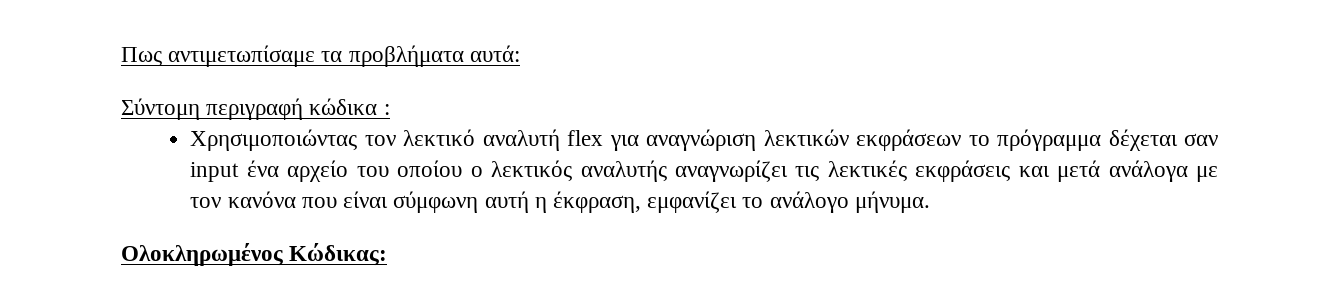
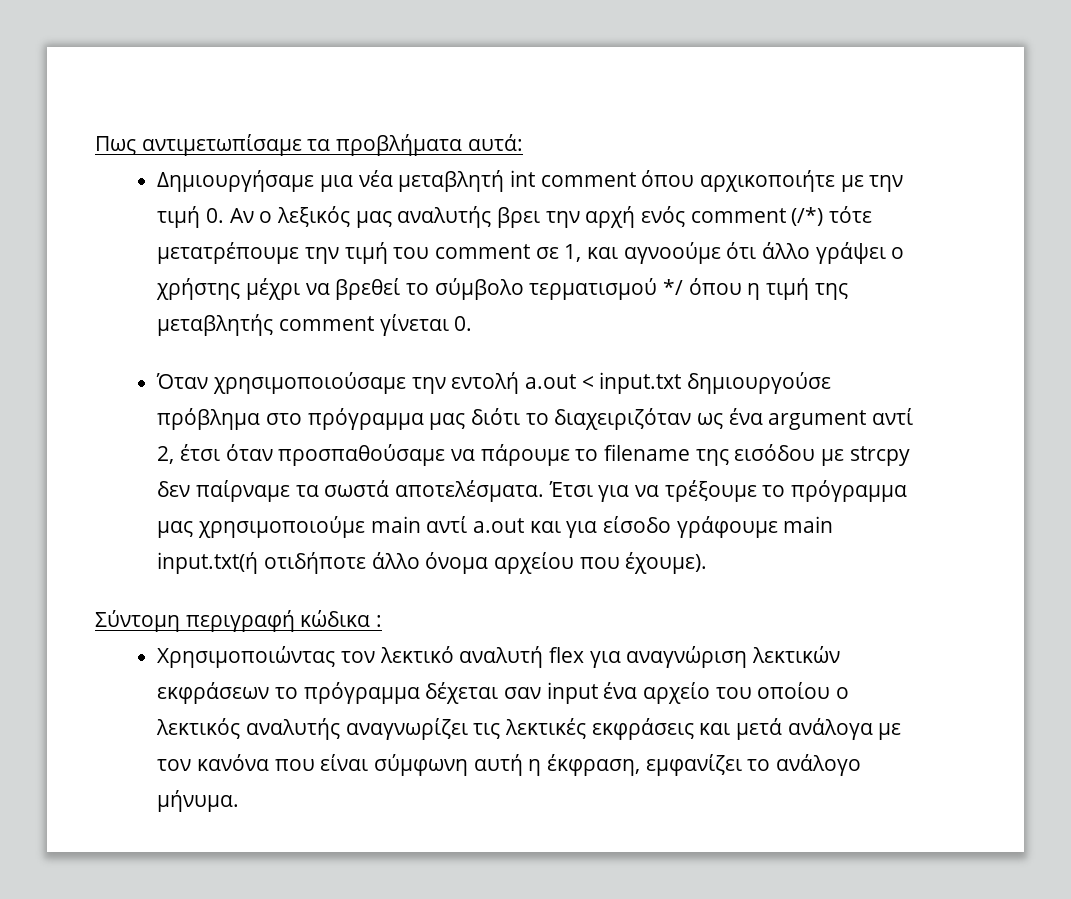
+ Δημιουργήσαμε μια νέα μεταβλητή int comment όπου αρχικοποιήτε με την τιμή 0. Αν ο λεξικός μας αναλυτής βρει την αρχή ενός comment (/*) τότε μετατρέπουμε την τιμή του comment σε 1, και αγνοούμε ότι άλλο γράψει ο χρήστης μέχρι να βρεθεί το σύμβολο τερματισμού */ όπου η τιμή της μεταβλητής comment γίνεται 0.
+ Όταν χρησιμοποιούσαμε την εντολή a.out < input.txt δημιουργούσε πρόβλημα στο πρόγραμμα μας διότι το διαχειριζόταν ως ένα argument αντί 2, έτσι όταν προσπαθούσαμε να πάρουμε το filename της εισόδου με strcpy δεν παίρναμε τα σωστά αποτελέσματα. Έτσι για να τρέξουμε το πρόγραμμα μας χρησιμοποιούμε main αντί a.out και για είσοδο γράφουμε main input.txt(ή οτιδήποτε άλλο όνομα αρχείου που έχουμε).
- Ολοκληρωμένος Κώδικας:

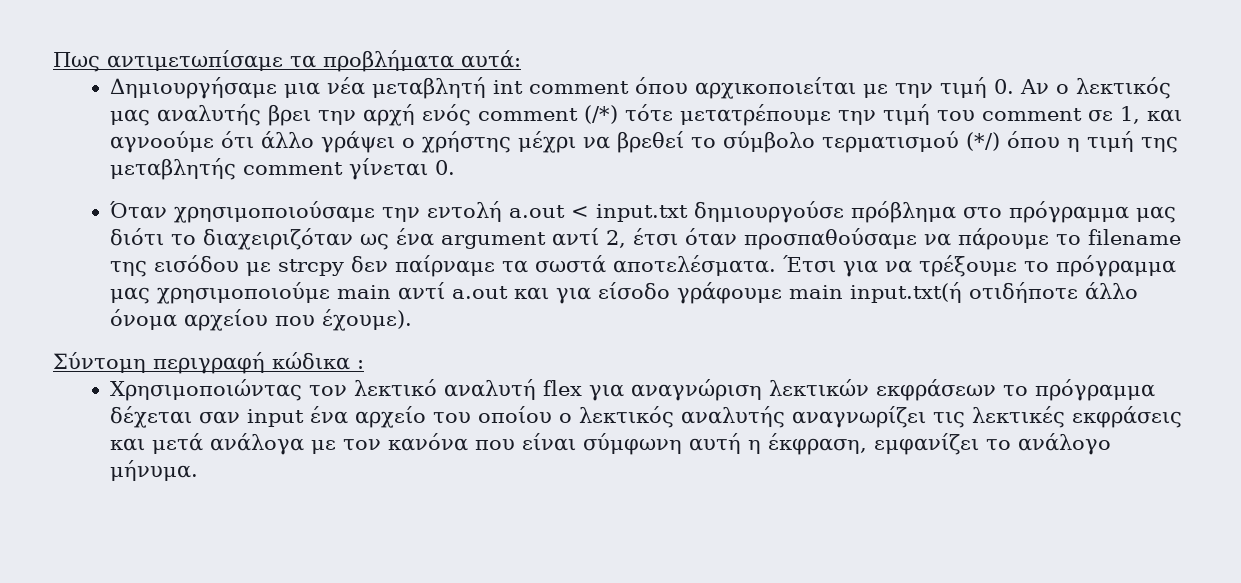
- Δημιουργήσαμε μια νέα μεταβλητή int comment όπου αρχικοποιήτε με την τιμή 0. Αν ο λεξικός μας αναλυτής βρει την αρχή ενός comment (/*) τότε μετατρέπουμε την τιμή του comment σε 1, και αγνοούμε ότι άλλο γράψει ο χρήστης μέχρι να βρεθεί το σύμβολο τερματισμού */ όπου η τιμή της μεταβλητής comment γίνεται 0.
+ Δημιουργήσαμε μια νέα μεταβλητή int comment όπου αρχικοποιείται με την τιμή 0. Αν ο λεκτικός μας αναλυτής βρει την αρχή ενός comment (/*) τότε μετατρέπουμε την τιμή του comment σε 1, και αγνοούμε ότι άλλο γράψει ο χρήστης μέχρι να βρεθεί το σύμβολο τερματισμού (*/) όπου η τιμή της μεταβλητής comment γίνεται 0.

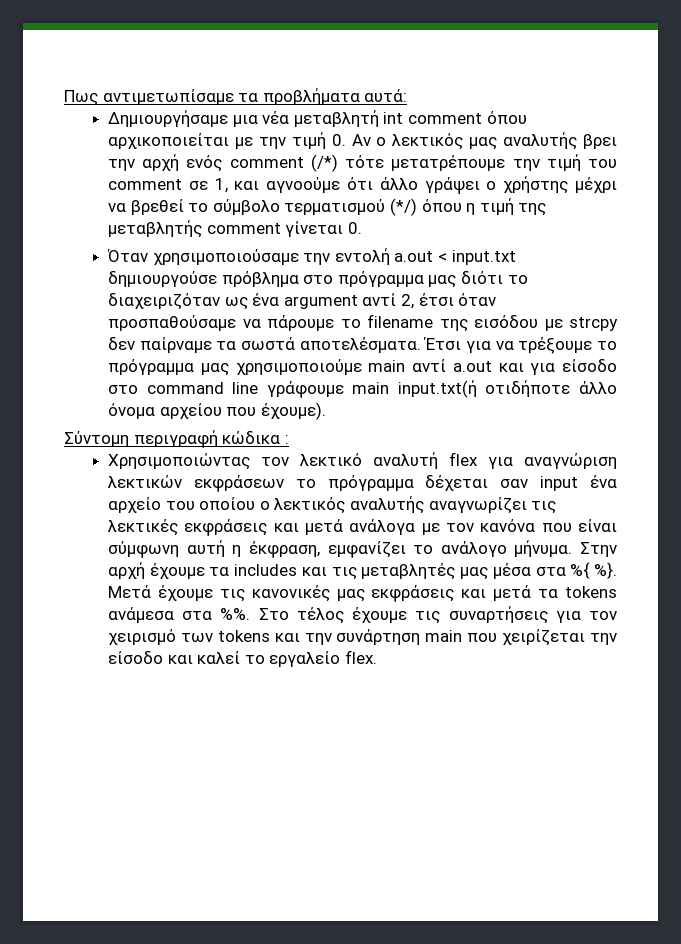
- Έτσι για να τρέξουμε το πρόγραμμα μας χρησιμοποιούμε main αντί a.out και για είσοδο γράφουμε main input.txt(ή οτιδήποτε άλλο όνομα αρχείου που έχουμε).
+ Έτσι για να τρέξουμε το πρόγραμμα μας χρησιμοποιούμε main αντί a.out και για είσοδο στο command line γράφουμε main input.txt(ή οτιδήποτε άλλο όνομα αρχείου που έχουμε).
+ Στην αρχή έχουμε τα includes και τις μεταβλητές μας μέσα στα %{ %}. Μετά έχουμε τις κανονικές μας εκφράσεις και μετά τα tokens ανάμεσα στα %%. Στο τέλος έχουμε τις συναρτήσεις για τον χειρισμό των tokens και την συνάρτηση main που χειρίζεται την είσοδο και καλεί το εργαλείο flex.

